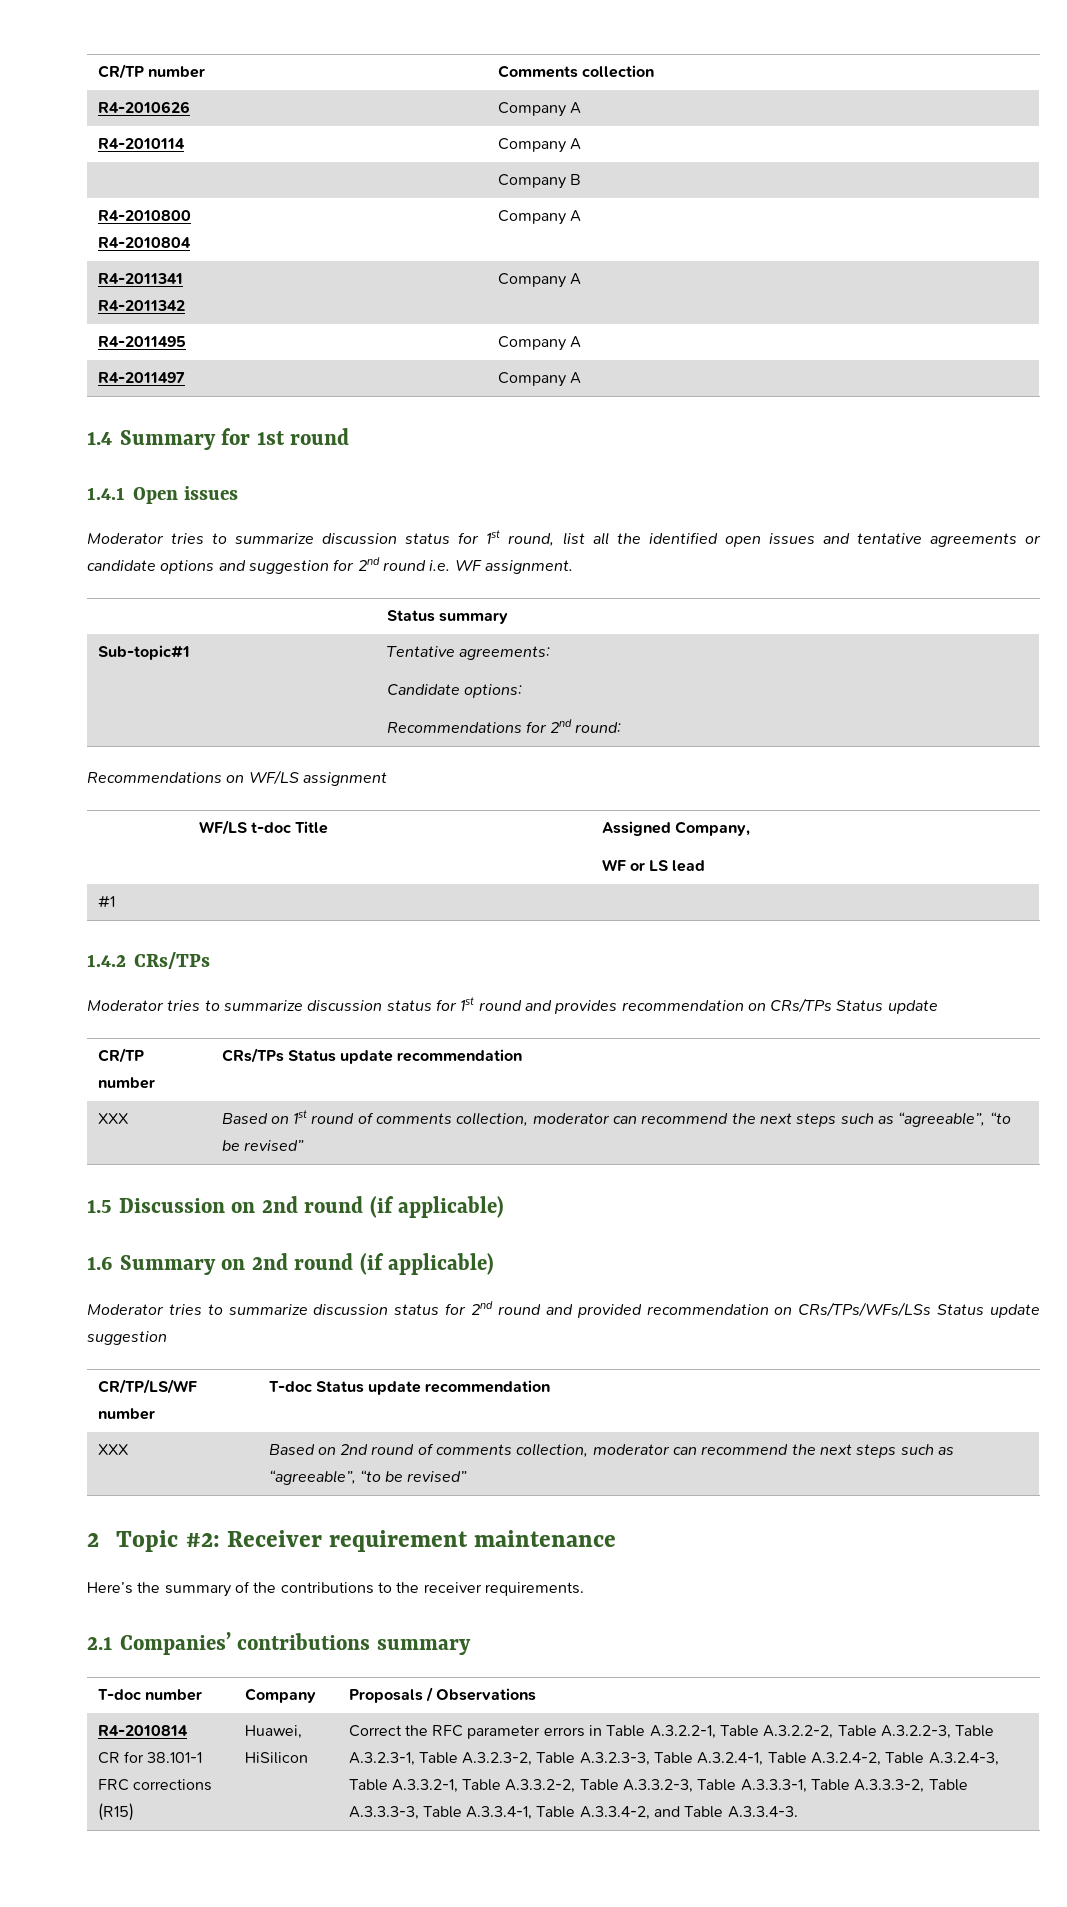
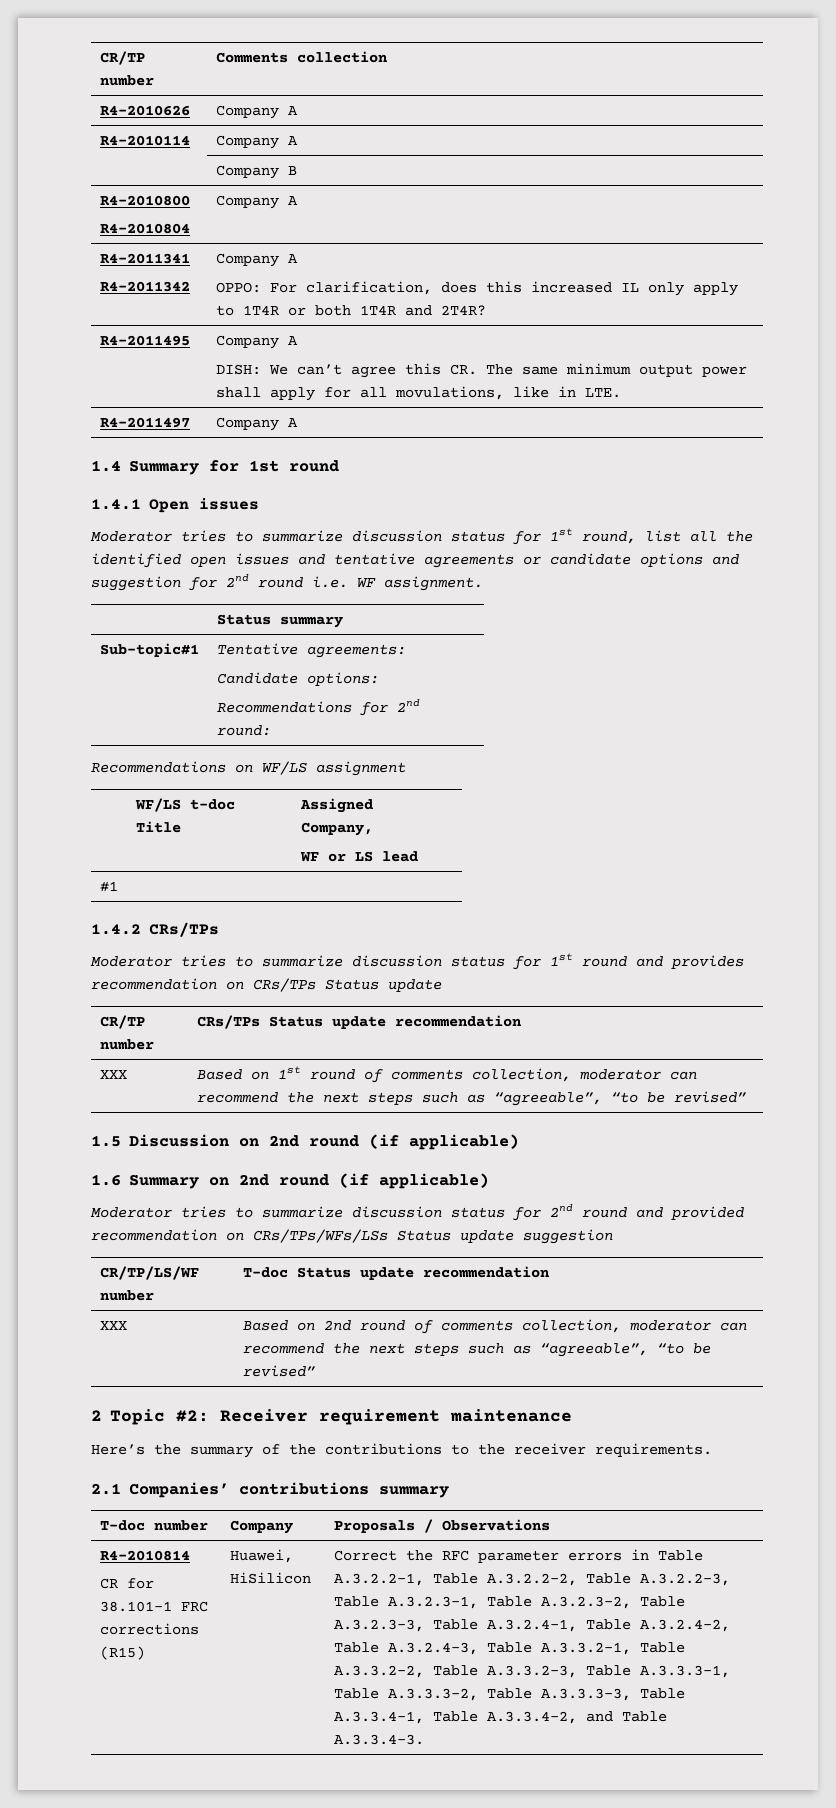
  R4-2011341
  R4-2011342 | Company A
+ OPPO: For clarification, does this increased IL only apply to 1T4R or both 1T4R and 2T4R?
  R4-2011495 | Company A
+ DISH: We can’t agree this CR. The same minimum output power shall apply for all movulations, like in LTE.

